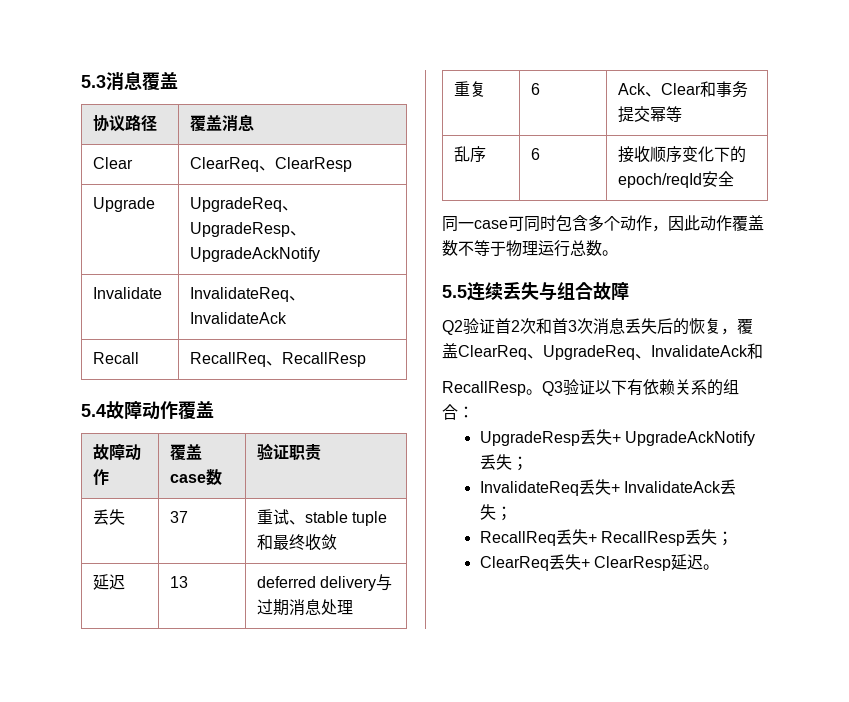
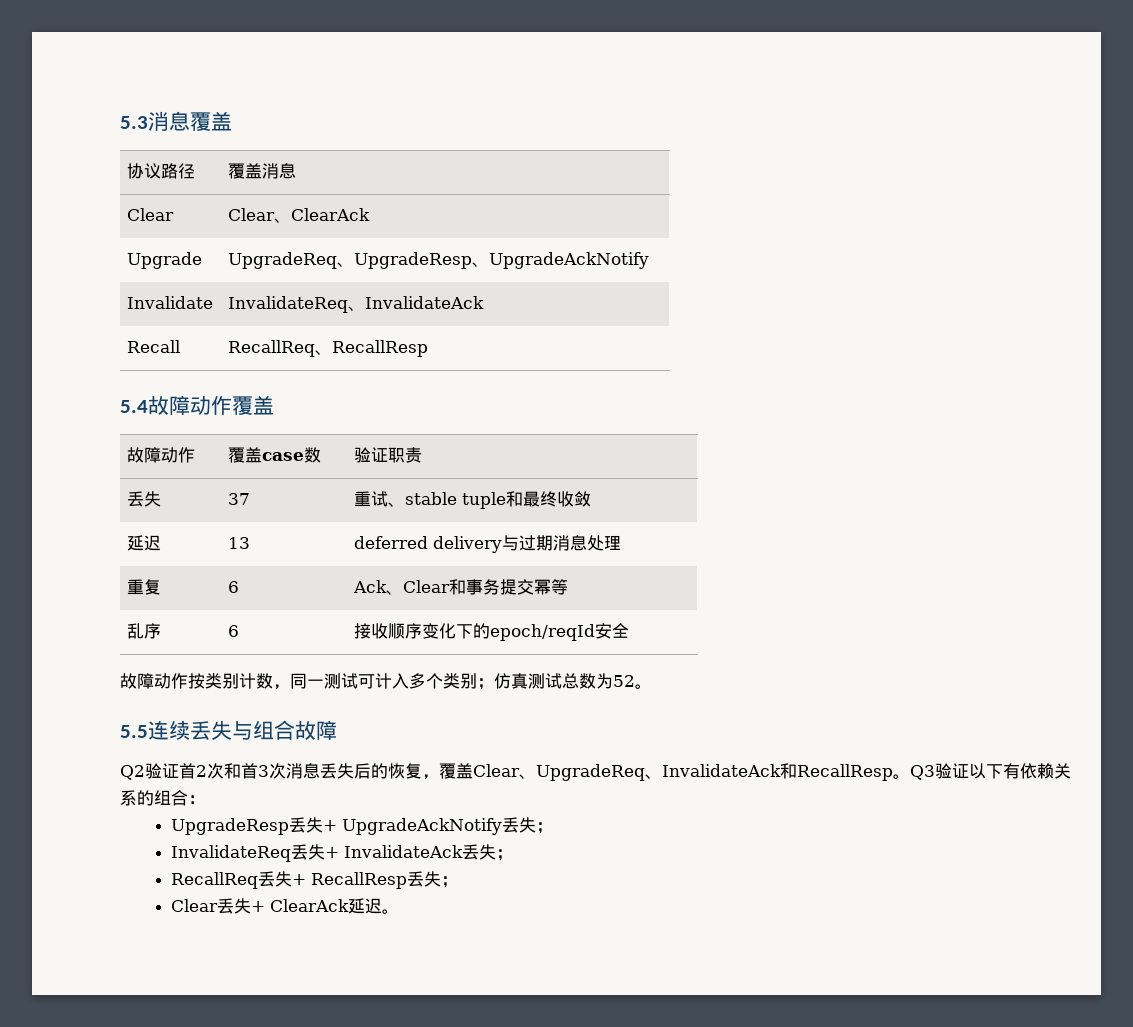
- Clear | ClearReq、ClearResp
+ Clear | Clear、ClearAck
- 同一case可同时包含多个动作，因此动作覆盖数不等于物理运行总数。
+ 故障动作按类别计数，同一测试可计入多个类别；仿真测试总数为52。
- Q2验证首2次和首3次消息丢失后的恢复，覆盖ClearReq、UpgradeReq、InvalidateAck和
- RecallResp。
+ Q2验证首2次和首3次消息丢失后的恢复，覆盖Clear、UpgradeReq、InvalidateAck和RecallResp。
- ClearReq丢失+ ClearResp延迟。
+ Clear丢失+ ClearAck延迟。

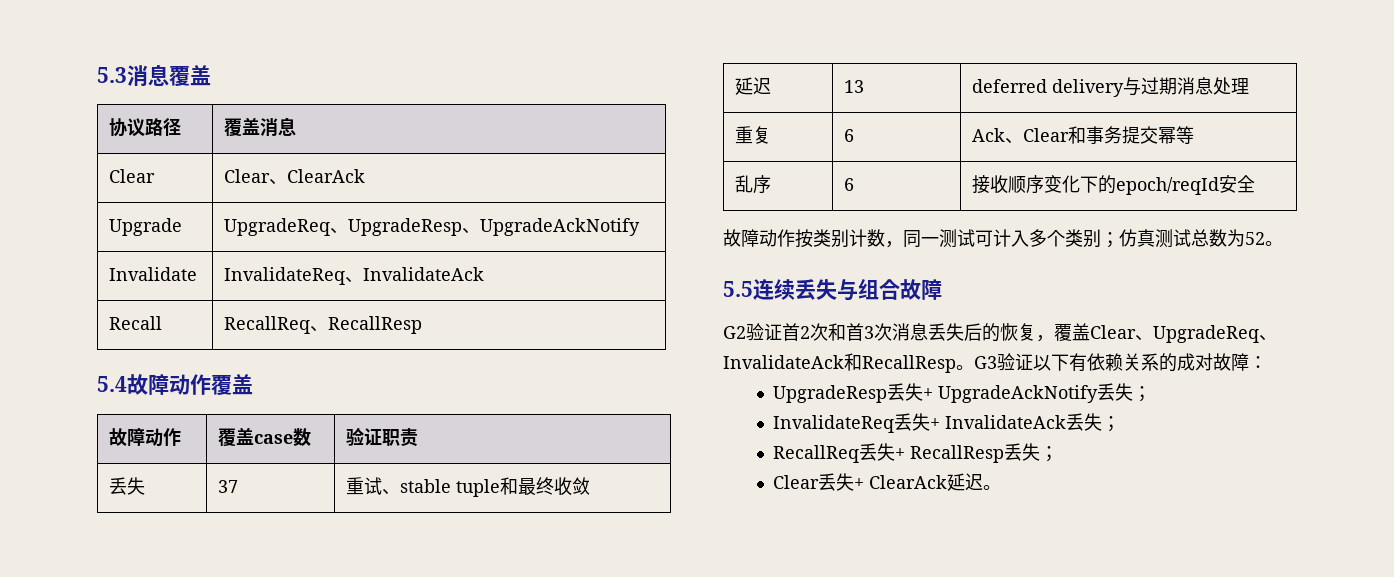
- Q2验证首2次和首3次消息丢失后的恢复，覆盖Clear、UpgradeReq、InvalidateAck和RecallResp。
+ G2验证首2次和首3次消息丢失后的恢复，覆盖Clear、UpgradeReq、InvalidateAck和RecallResp。
- Q3验证以下有依赖关系的组合：
+ G3验证以下有依赖关系的成对故障：

